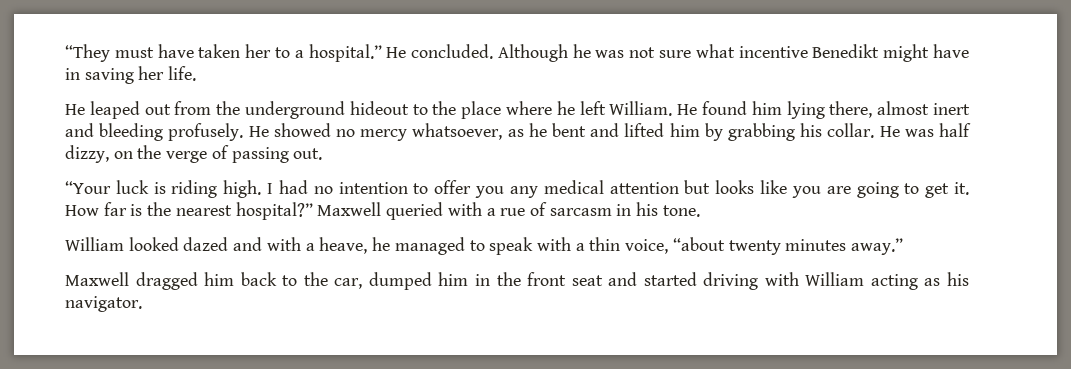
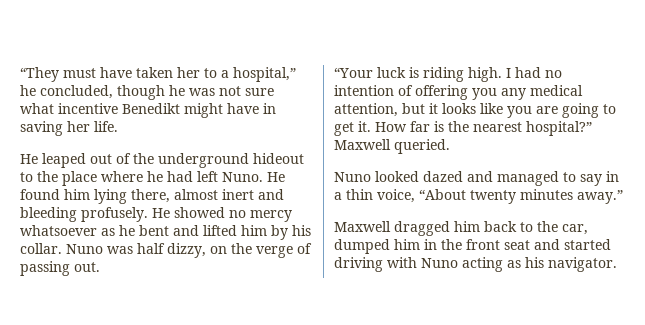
- “They must have taken her to a hospital.” He concluded. Although he was not sure what incentive Benedikt might have in saving her life.
+ “They must have taken her to a hospital,” he concluded, though he was not sure what incentive Benedikt might have in saving her life.
- He leaped out from the underground hideout to the place where he left William.
+ He leaped out of the underground hideout to the place where he had left Nuno.
- He showed no mercy whatsoever, as he bent and lifted him by grabbing his collar.
+ He showed no mercy whatsoever as he bent and lifted him by his collar.
- He was half dizzy, on the verge of passing out.
+ Nuno was half dizzy, on the verge of passing out.
- I had no intention to offer you any medical attention but looks like you are going to get it.
+ I had no intention of offering you any medical attention, but it looks like you are going to get it.
- Maxwell queried with a rue of sarcasm in his tone.
- William looked dazed and with a heave, he managed to speak with a thin voice, “about twenty minutes away.”
+ Maxwell queried.
+ Nuno looked dazed and managed to say in a thin voice, “About twenty minutes away.”
- Maxwell dragged him back to the car, dumped him in the front seat and started driving with William acting as his navigator.
+ Maxwell dragged him back to the car, dumped him in the front seat and started driving with Nuno acting as his navigator.

